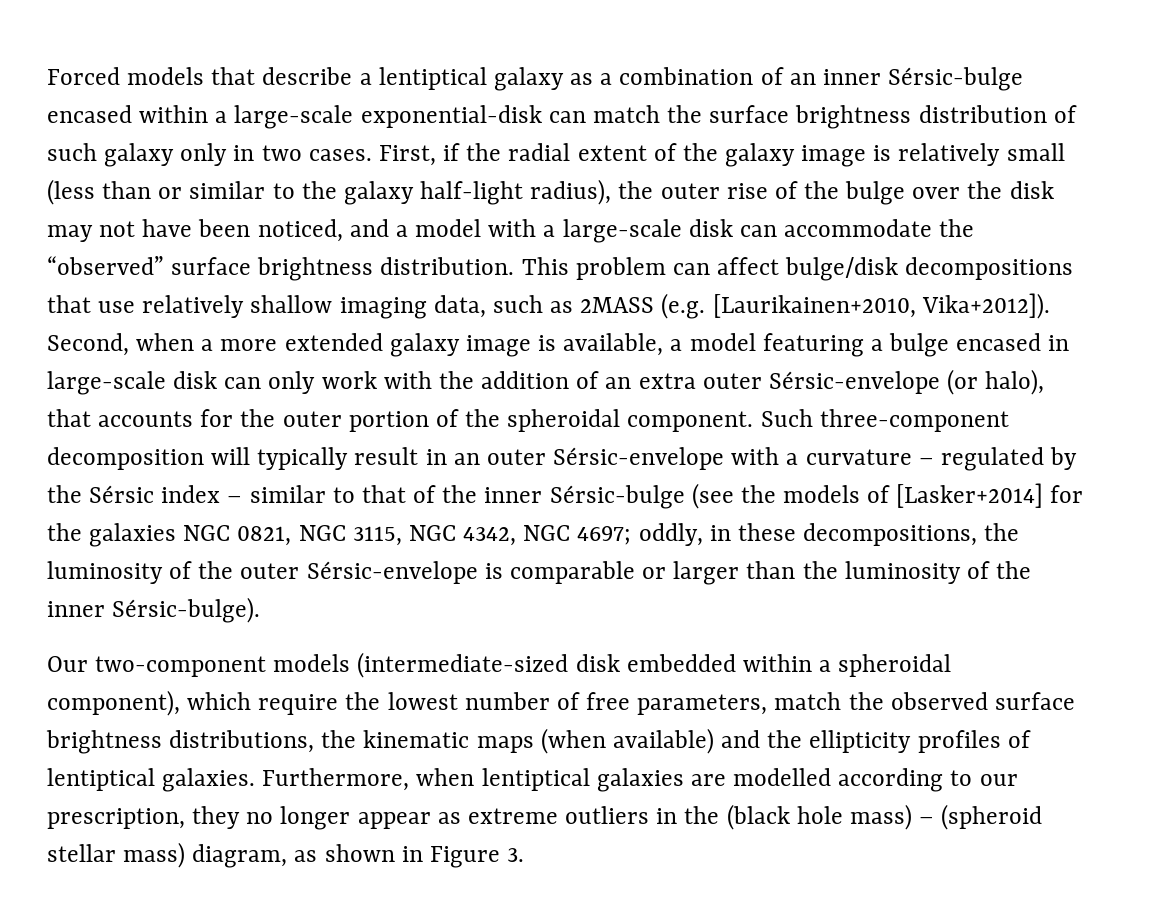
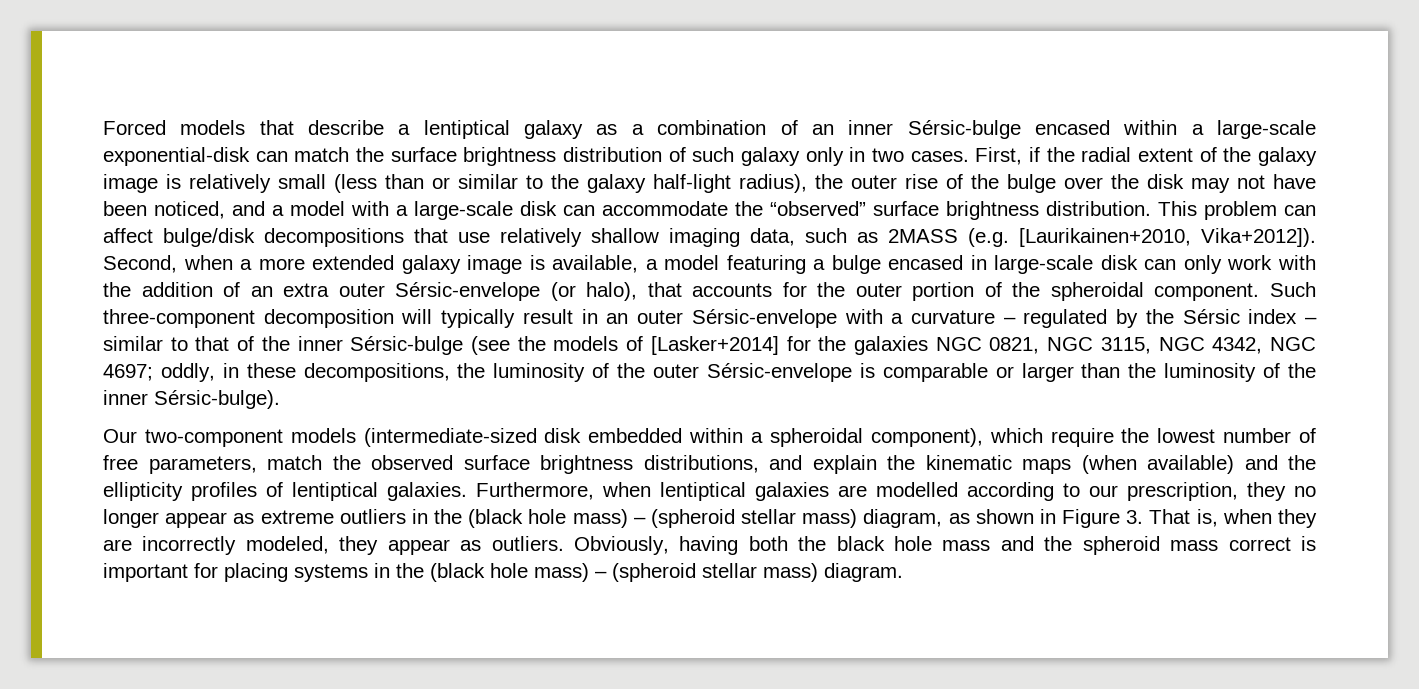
- Our two-component models (intermediate-sized disk embedded within a spheroidal component), which require the lowest number of free parameters, match the observed surface brightness distributions, the kinematic maps (when available) and the ellipticity profiles of lentiptical galaxies.
+ Our two-component models (intermediate-sized disk embedded within a spheroidal component), which require the lowest number of free parameters, match the observed surface brightness distributions, and explain the kinematic maps (when available) and the ellipticity profiles of lentiptical galaxies.
- Furthermore, when lentiptical galaxies are modelled according to our prescription, they no longer appear as extreme outliers in the (black hole mass) – (spheroid stellar mass) diagram, as shown in Figure 3.
+ Furthermore, when lentiptical galaxies are modelled according to our prescription, they no longer appear as extreme outliers in the (black hole mass) – (spheroid stellar mass) diagram, as shown in Figure 3. That is, when they are incorrectly modeled, they appear as outliers. Obviously, having both the black hole mass and the spheroid mass correct is important for placing systems in the (black hole mass) – (spheroid stellar mass) diagram.

